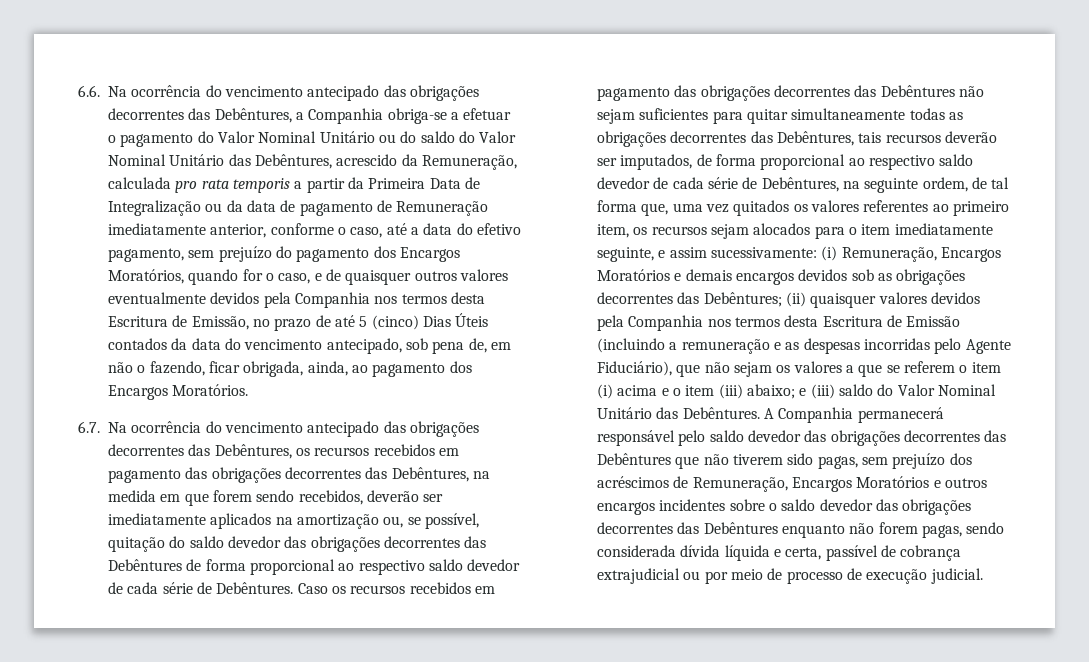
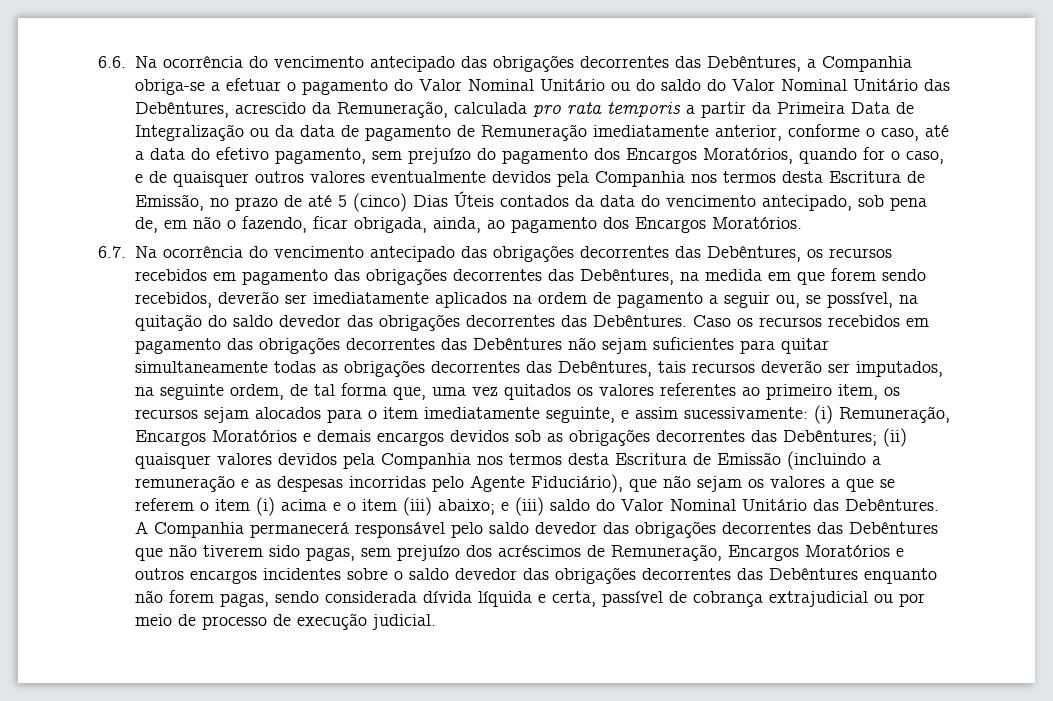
- 6.7. Na ocorrência do vencimento antecipado das obrigações decorrentes das Debêntures, os recursos recebidos em pagamento das obrigações decorrentes das Debêntures, na medida em que forem sendo recebidos, deverão ser imediatamente aplicados na amortização ou, se possível, quitação do saldo devedor das obrigações decorrentes das Debêntures de forma proporcional ao respectivo saldo devedor de cada série de Debêntures.
+ 6.7. Na ocorrência do vencimento antecipado das obrigações decorrentes das Debêntures, os recursos recebidos em pagamento das obrigações decorrentes das Debêntures, na medida em que forem sendo recebidos, deverão ser imediatamente aplicados na ordem de pagamento a seguir ou, se possível, na quitação do saldo devedor das obrigações decorrentes das Debêntures.
- Caso os recursos recebidos em pagamento das obrigações decorrentes das Debêntures não sejam suficientes para quitar simultaneamente todas as obrigações decorrentes das Debêntures, tais recursos deverão ser imputados, de forma proporcional ao respectivo saldo devedor de cada série de Debêntures, na seguinte ordem, de tal forma que, uma vez quitados os valores referentes ao primeiro item, os recursos sejam alocados para o item imediatamente seguinte, e assim sucessivamente:
+ Caso os recursos recebidos em pagamento das obrigações decorrentes das Debêntures não sejam suficientes para quitar simultaneamente todas as obrigações decorrentes das Debêntures, tais recursos deverão ser imputados, na seguinte ordem, de tal forma que, uma vez quitados os valores referentes ao primeiro item, os recursos sejam alocados para o item imediatamente seguinte, e assim sucessivamente:

